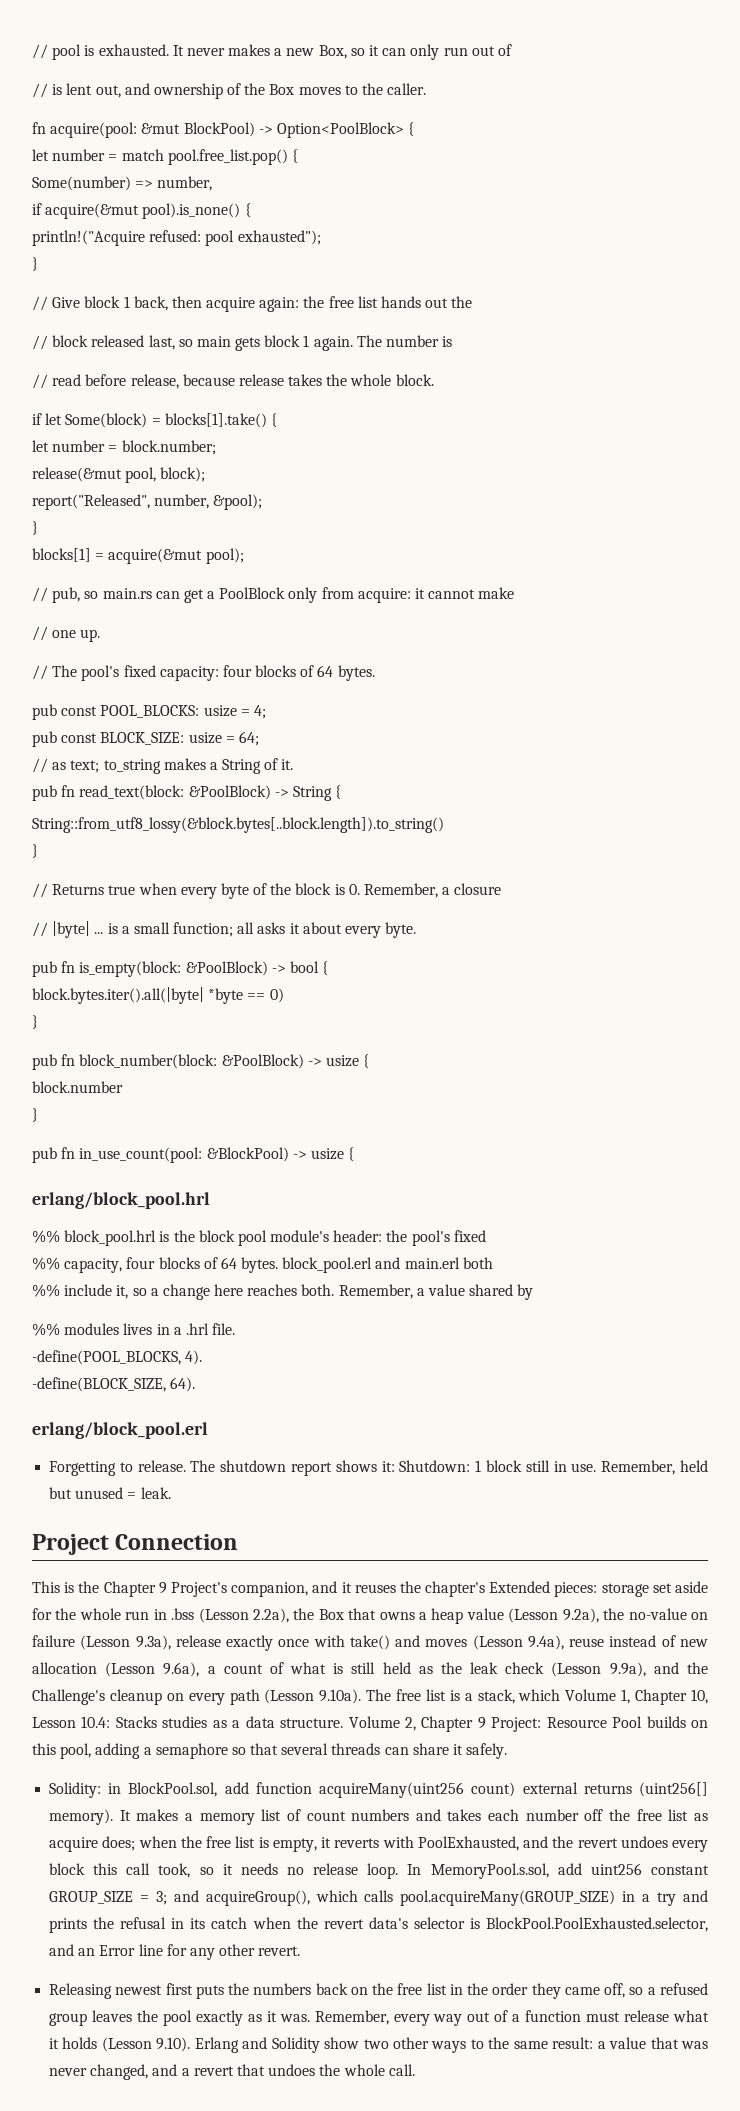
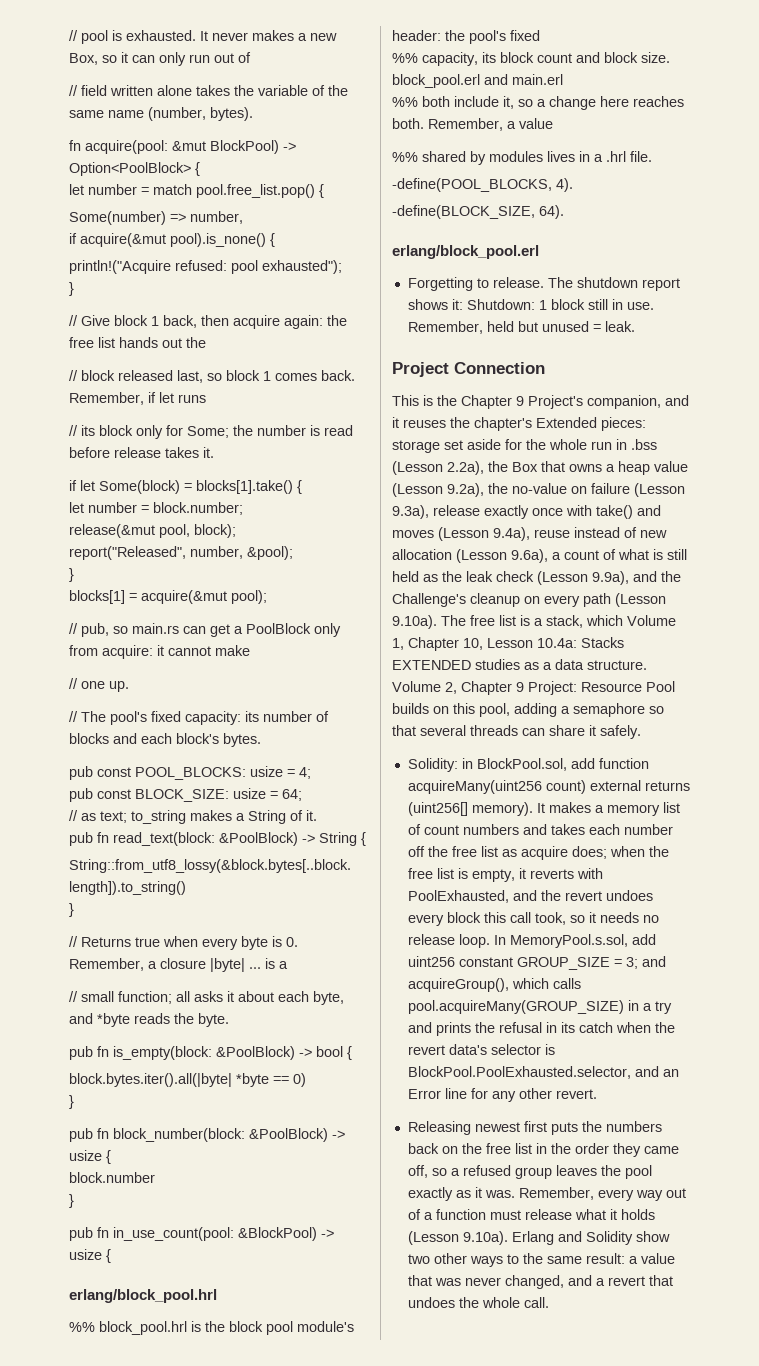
- // is lent out, and ownership of the Box moves to the caller.
+ // field written alone takes the variable of the same name (number, bytes).
- // block released last, so main gets block 1 again. The number is
- // read before release, because release takes the whole block.
+ // block released last, so block 1 comes back. Remember, if let runs
+ // its block only for Some; the number is read before release takes it.
- // The pool's fixed capacity: four blocks of 64 bytes.
+ // The pool's fixed capacity: its number of blocks and each block's bytes.
- // Returns true when every byte of the block is 0. Remember, a closure
- // |byte| ... is a small function; all asks it about every byte.
+ // Returns true when every byte is 0. Remember, a closure |byte| ... is a
+ // small function; all asks it about each byte, and *byte reads the byte.
- %% capacity, four blocks of 64 bytes. block_pool.erl and main.erl both
- %% include it, so a change here reaches both.
+ %% capacity, its block count and block size. block_pool.erl and main.erl
+ %% both include it, so a change here reaches both.
- Remember, a value shared by
- %% modules lives in a .hrl file.
+ Remember, a value
+ %% shared by modules lives in a .hrl file.
- storage set aside for the whole run in .bss (Lesson 2.2a), the Box that owns a heap value (Lesson 9.2a), the no-value on failure (Lesson 9.3a), release exactly once with take() and moves (Lesson 9.4a), reuse instead of new allocation (Lesson 9.6a), a count of what is still held as the leak check (Lesson 9.9a), and the Challenge's cleanup on every path (Lesson 9.10a). The free list is a stack, which Volume 1, Chapter 10, Lesson 10.4: Stacks studies as a data structure.
+ storage set aside for the whole run in .bss (Lesson 2.2a), the Box that owns a heap value (Lesson 9.2a), the no-value on failure (Lesson 9.3a), release exactly once with take() and moves (Lesson 9.4a), reuse instead of new allocation (Lesson 9.6a), a count of what is still held as the leak check (Lesson 9.9a), and the Challenge's cleanup on every path (Lesson 9.10a). The free list is a stack, which Volume 1, Chapter 10, Lesson 10.4a: Stacks EXTENDED studies as a data structure.
- Remember, every way out of a function must release what it holds (Lesson 9.10). Erlang and Solidity show two other ways to the same result: a value that was never changed, and a revert that undoes the whole call.
+ Remember, every way out of a function must release what it holds (Lesson 9.10a). Erlang and Solidity show two other ways to the same result: a value that was never changed, and a revert that undoes the whole call.

